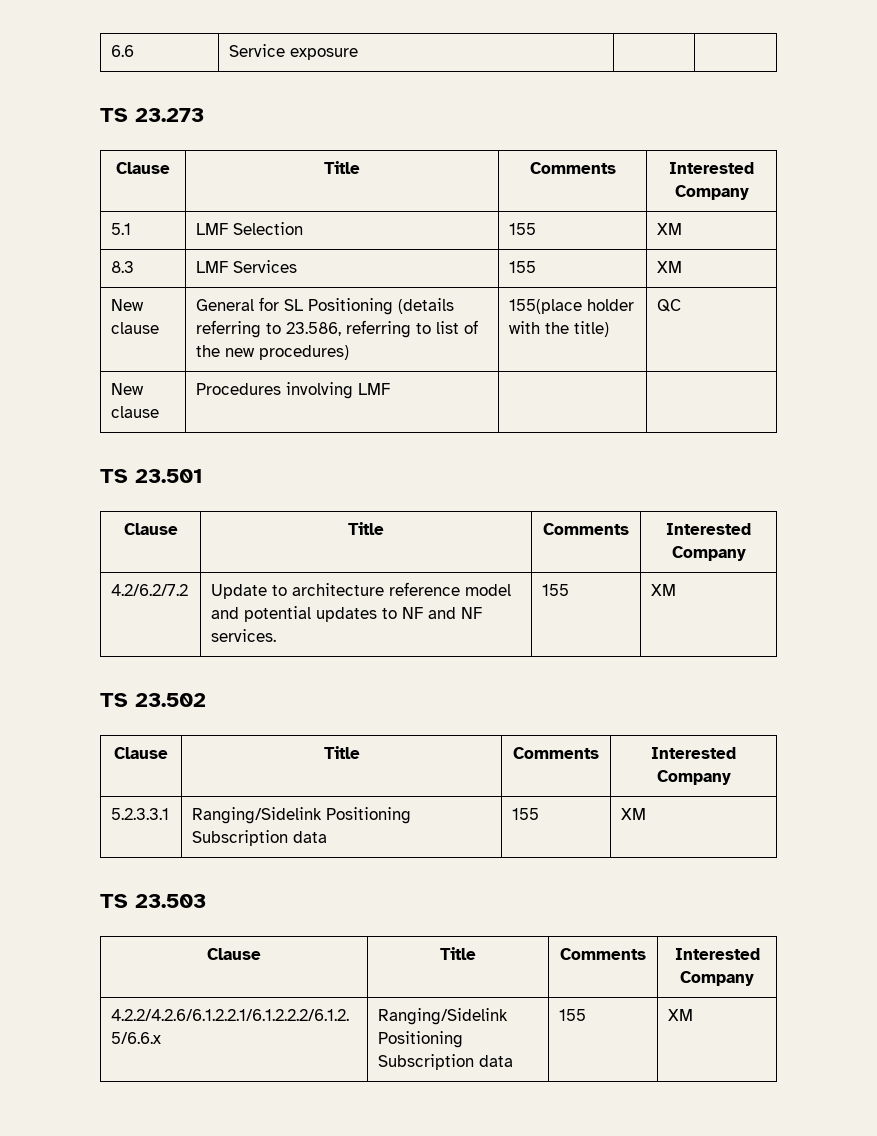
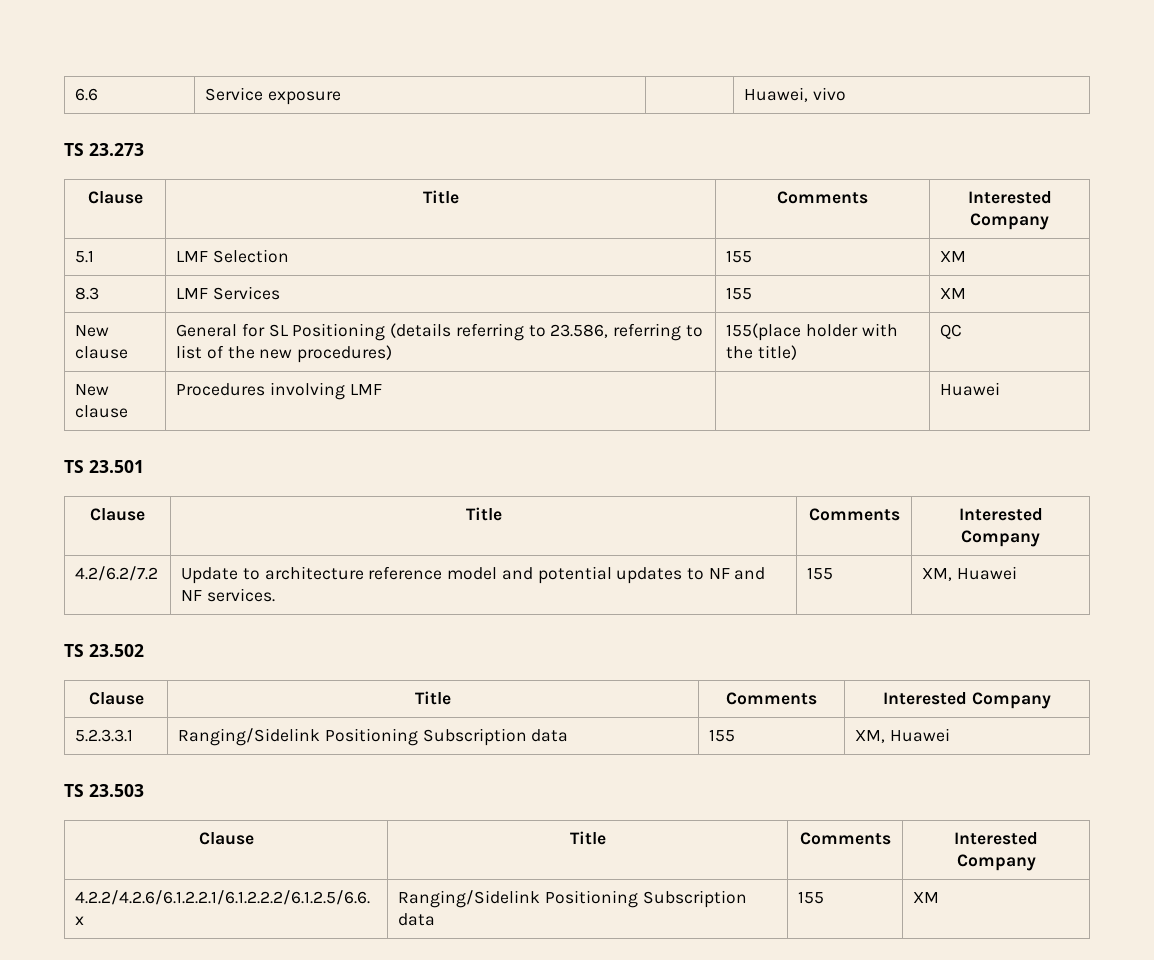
- 6.6 | Service exposure | |
+ 6.6 | Service exposure | | Huawei, vivo
- New clause | Procedures involving LMF | |
+ New clause | Procedures involving LMF | | Huawei
- 4.2/6.2/7.2 | Update to architecture reference model and potential updates to NF and NF services. | 155 | XM
+ 4.2/6.2/7.2 | Update to architecture reference model and potential updates to NF and NF services. | 155 | XM, Huawei
- 5.2.3.3.1 | Ranging/Sidelink Positioning Subscription data | 155 | XM
+ 5.2.3.3.1 | Ranging/Sidelink Positioning Subscription data | 155 | XM, Huawei

